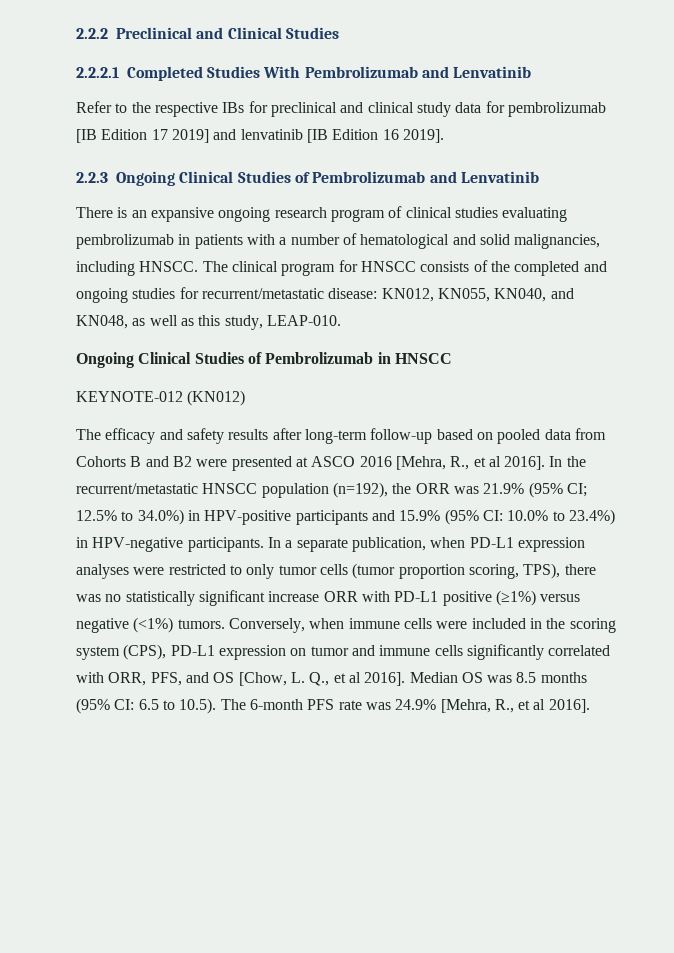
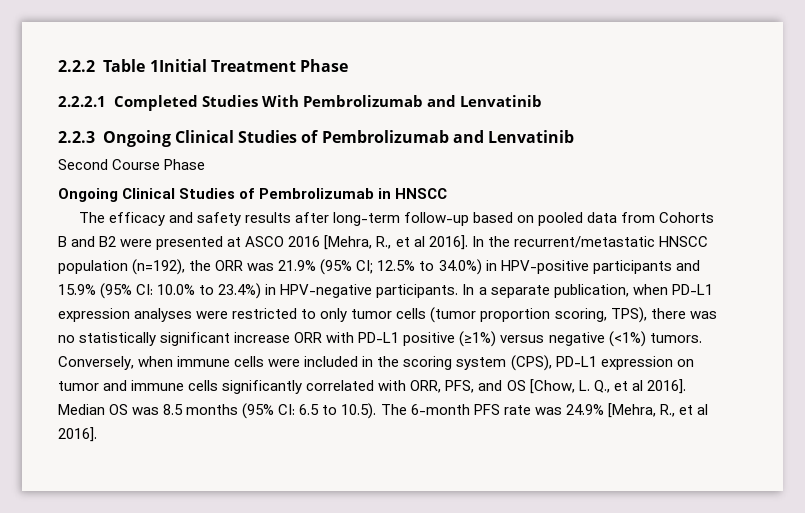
- 2.2.2 Preclinical and Clinical Studies
+ 2.2.2 Table 1Initial Treatment Phase
- Refer to the respective IBs for preclinical and clinical study data for pembrolizumab [IB Edition 17 2019] and lenvatinib [IB Edition 16 2019].
- There is an expansive ongoing research program of clinical studies evaluating pembrolizumab in patients with a number of hematological and solid malignancies, including HNSCC. The clinical program for HNSCC consists of the completed and ongoing studies for recurrent/metastatic disease: KN012, KN055, KN040, and KN048, as well as this study, LEAP-010.
+ Second Course Phase
- KEYNOTE-012 (KN012)

